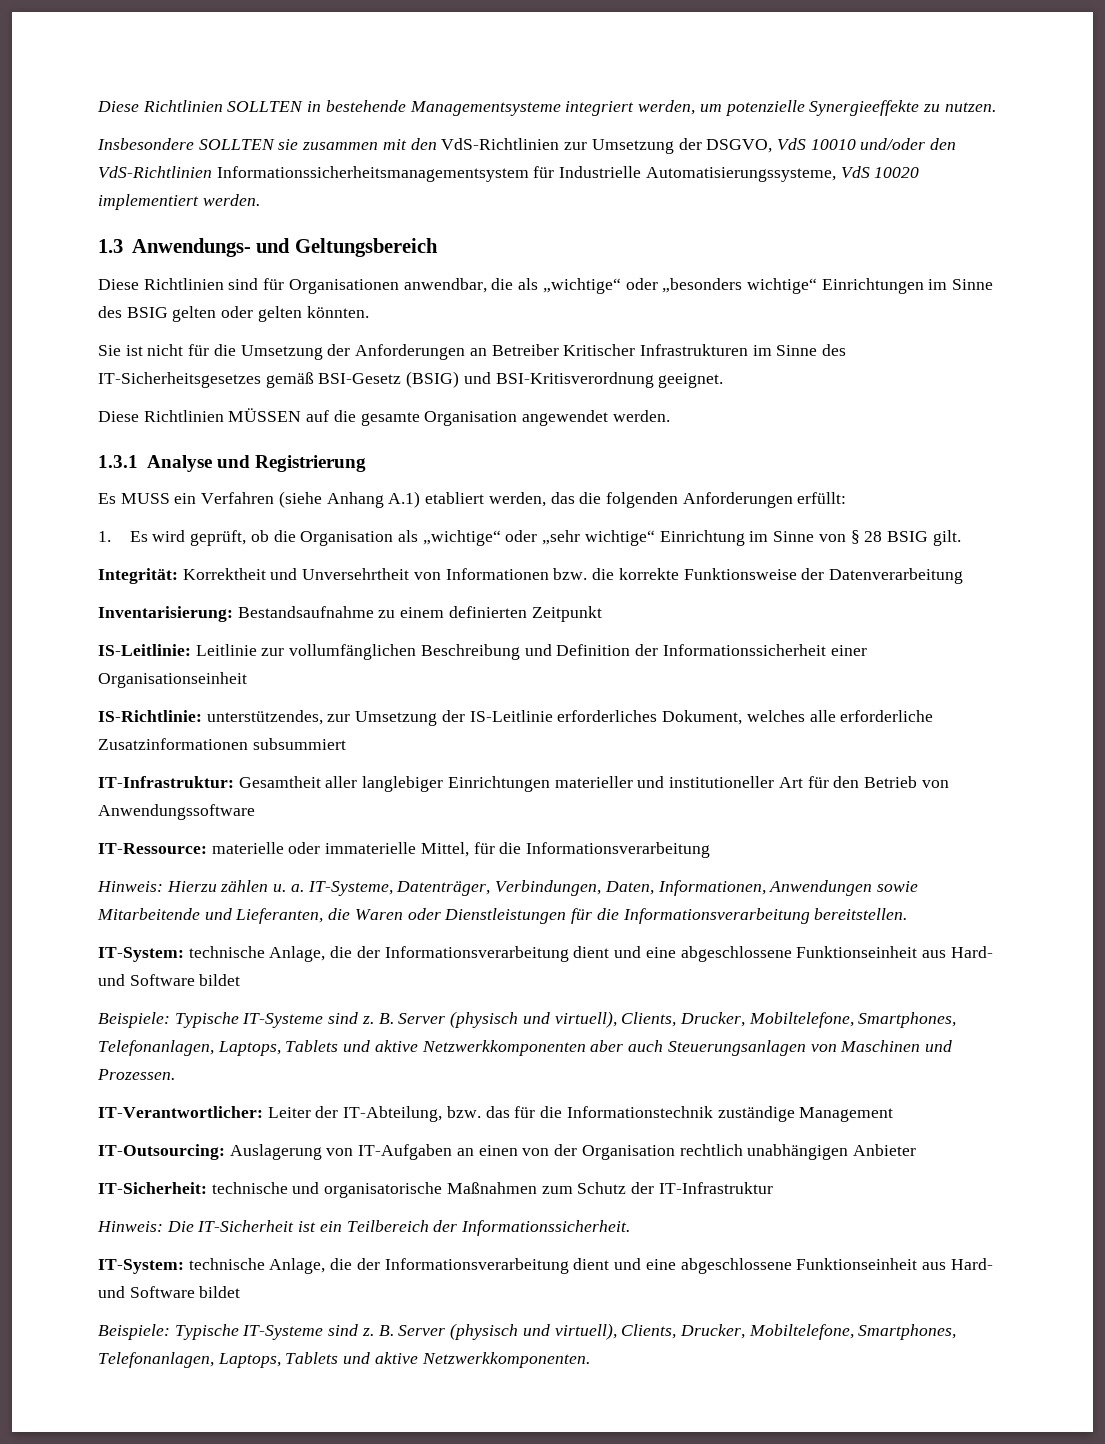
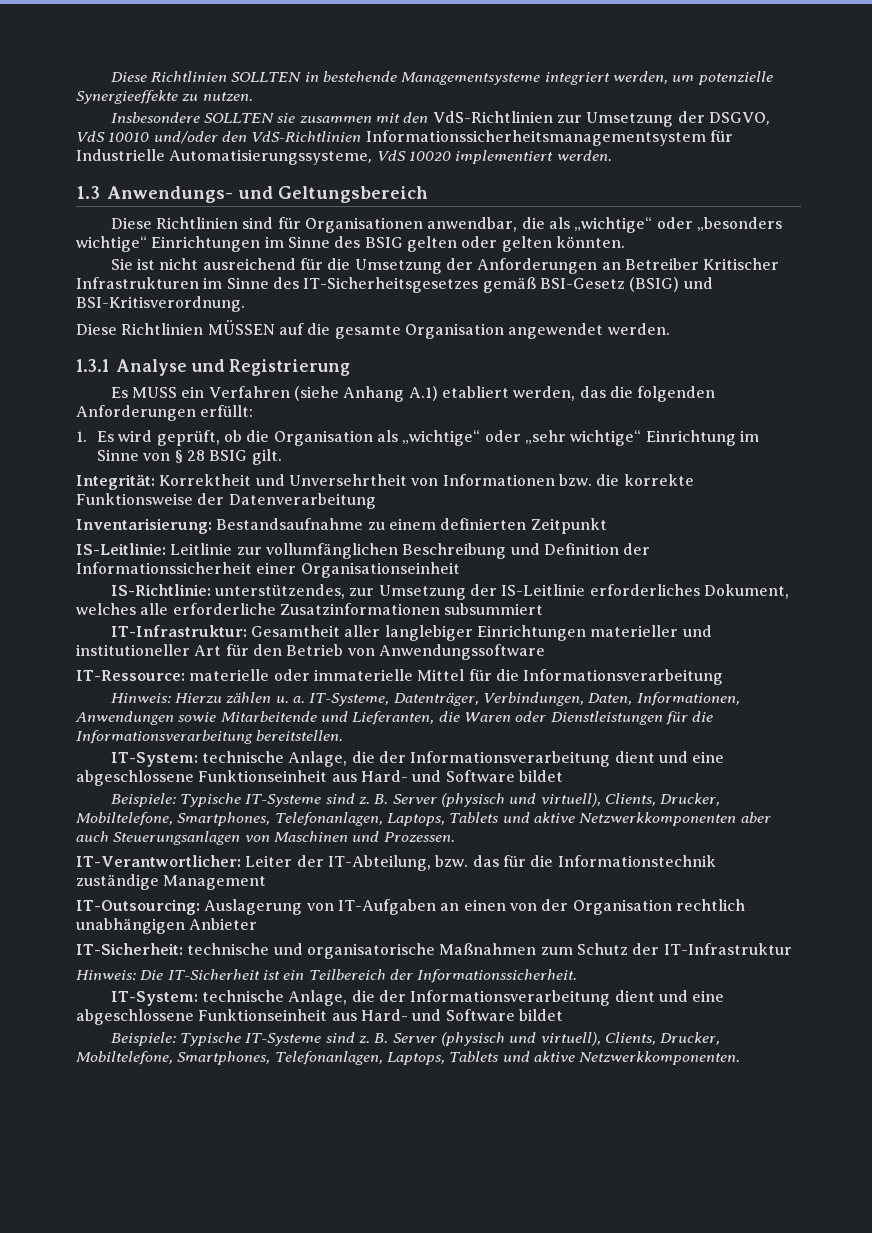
- Sie ist nicht für die Umsetzung der Anforderungen an Betreiber Kritischer Infrastrukturen im Sinne des IT-Sicherheitsgesetzes gemäß BSI-Gesetz (BSIG) und BSI-Kritisverordnung geeignet.
+ Sie ist nicht ausreichend für die Umsetzung der Anforderungen an Betreiber Kritischer Infrastrukturen im Sinne des IT-Sicherheitsgesetzes gemäß BSI-Gesetz (BSIG) und BSI-Kritisverordnung.
- IT-Ressource: materielle oder immaterielle Mittel, für die Informationsverarbeitung
+ IT-Ressource: materielle oder immaterielle Mittel für die Informationsverarbeitung

